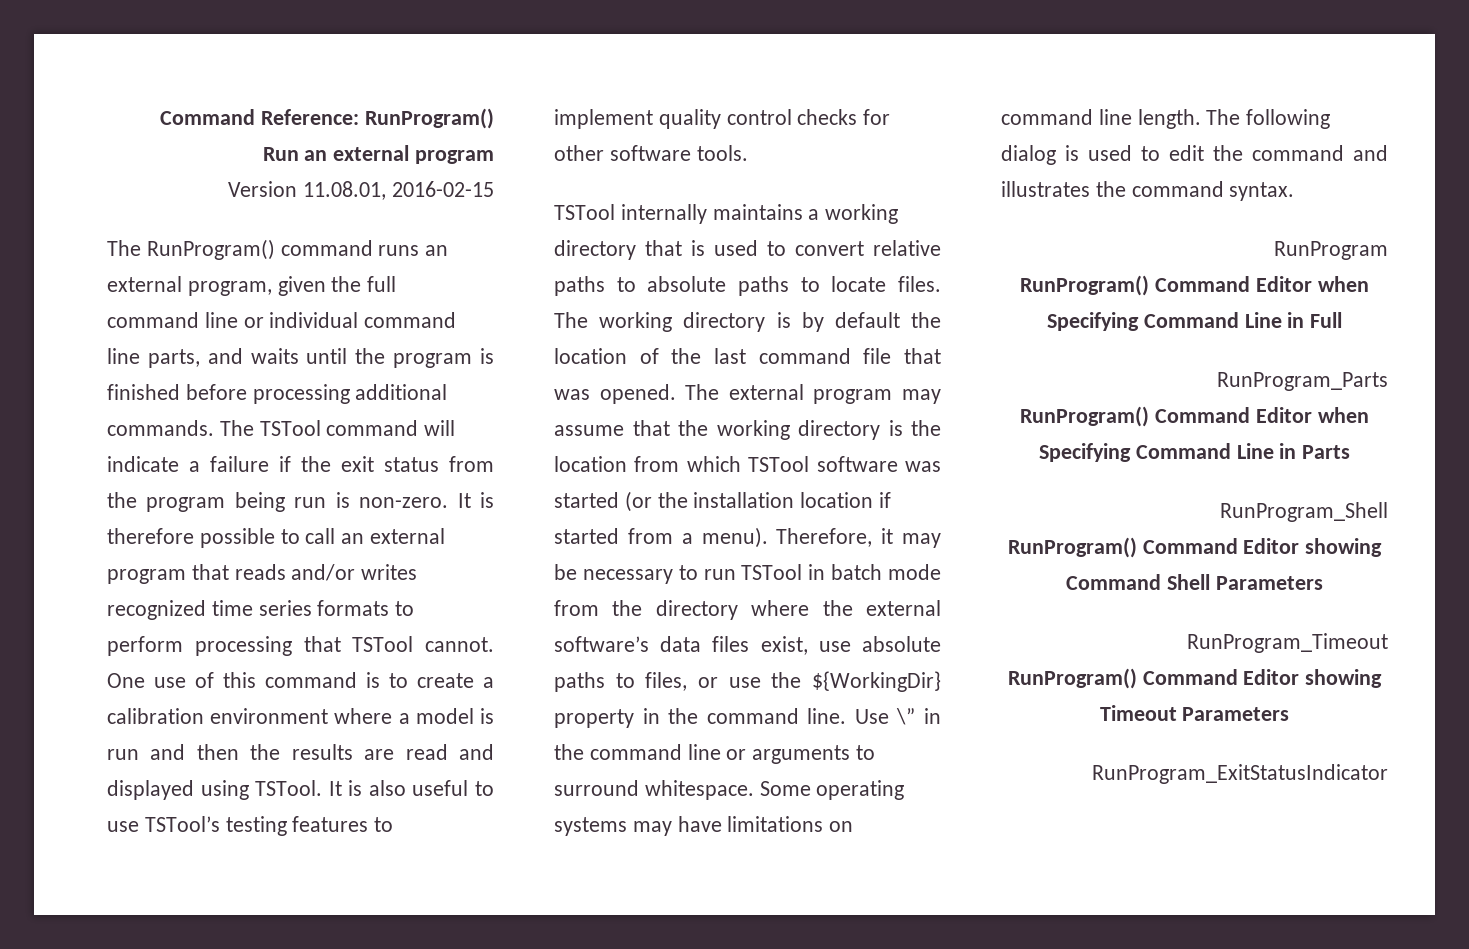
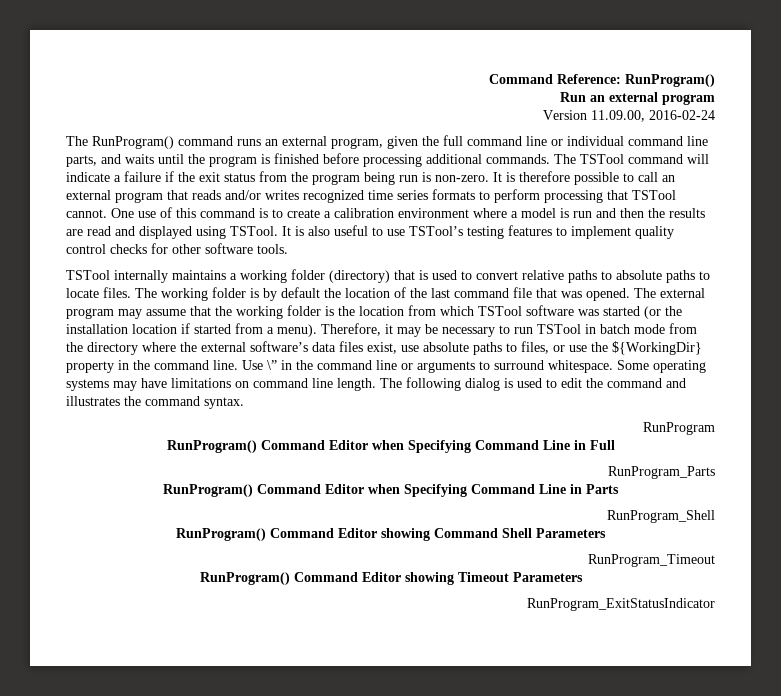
- Version 11.08.01, 2016-02-15
+ Version 11.09.00, 2016-02-24
- TSTool internally maintains a working directory that is used to convert relative paths to absolute paths to locate files.
+ TSTool internally maintains a working folder (directory) that is used to convert relative paths to absolute paths to locate files.
- The working directory is by default the location of the last command file that was opened.
+ The working folder is by default the location of the last command file that was opened.
- The external program may assume that the working directory is the location from which TSTool software was started (or the installation location if started from a menu).
+ The external program may assume that the working folder is the location from which TSTool software was started (or the installation location if started from a menu).

